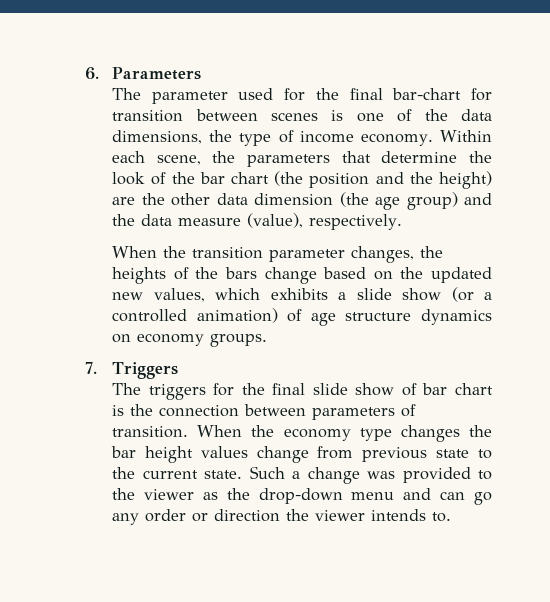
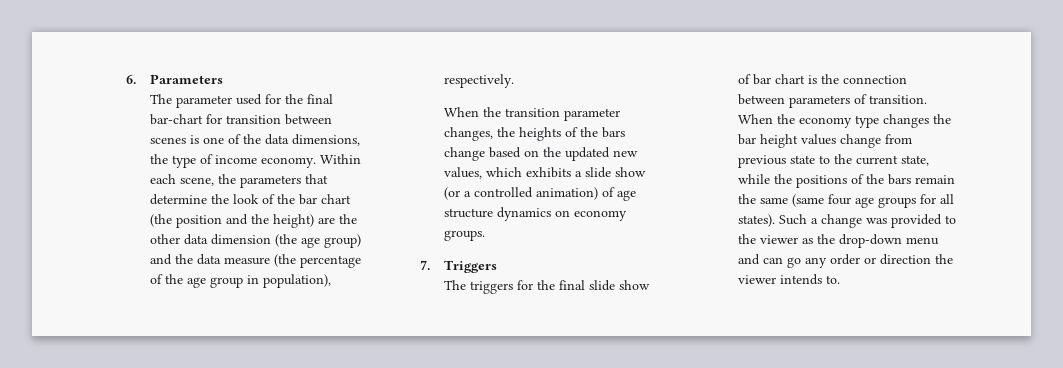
- Within each scene, the parameters that determine the look of the bar chart (the position and the height) are the other data dimension (the age group) and the data measure (value), respectively.
+ Within each scene, the parameters that determine the look of the bar chart (the position and the height) are the other data dimension (the age group) and the data measure (the percentage of the age group in population), respectively.
- When the economy type changes the bar height values change from previous state to the current state.
+ When the economy type changes the bar height values change from previous state to the current state, while the positions of the bars remain the same (same four age groups for all states).

